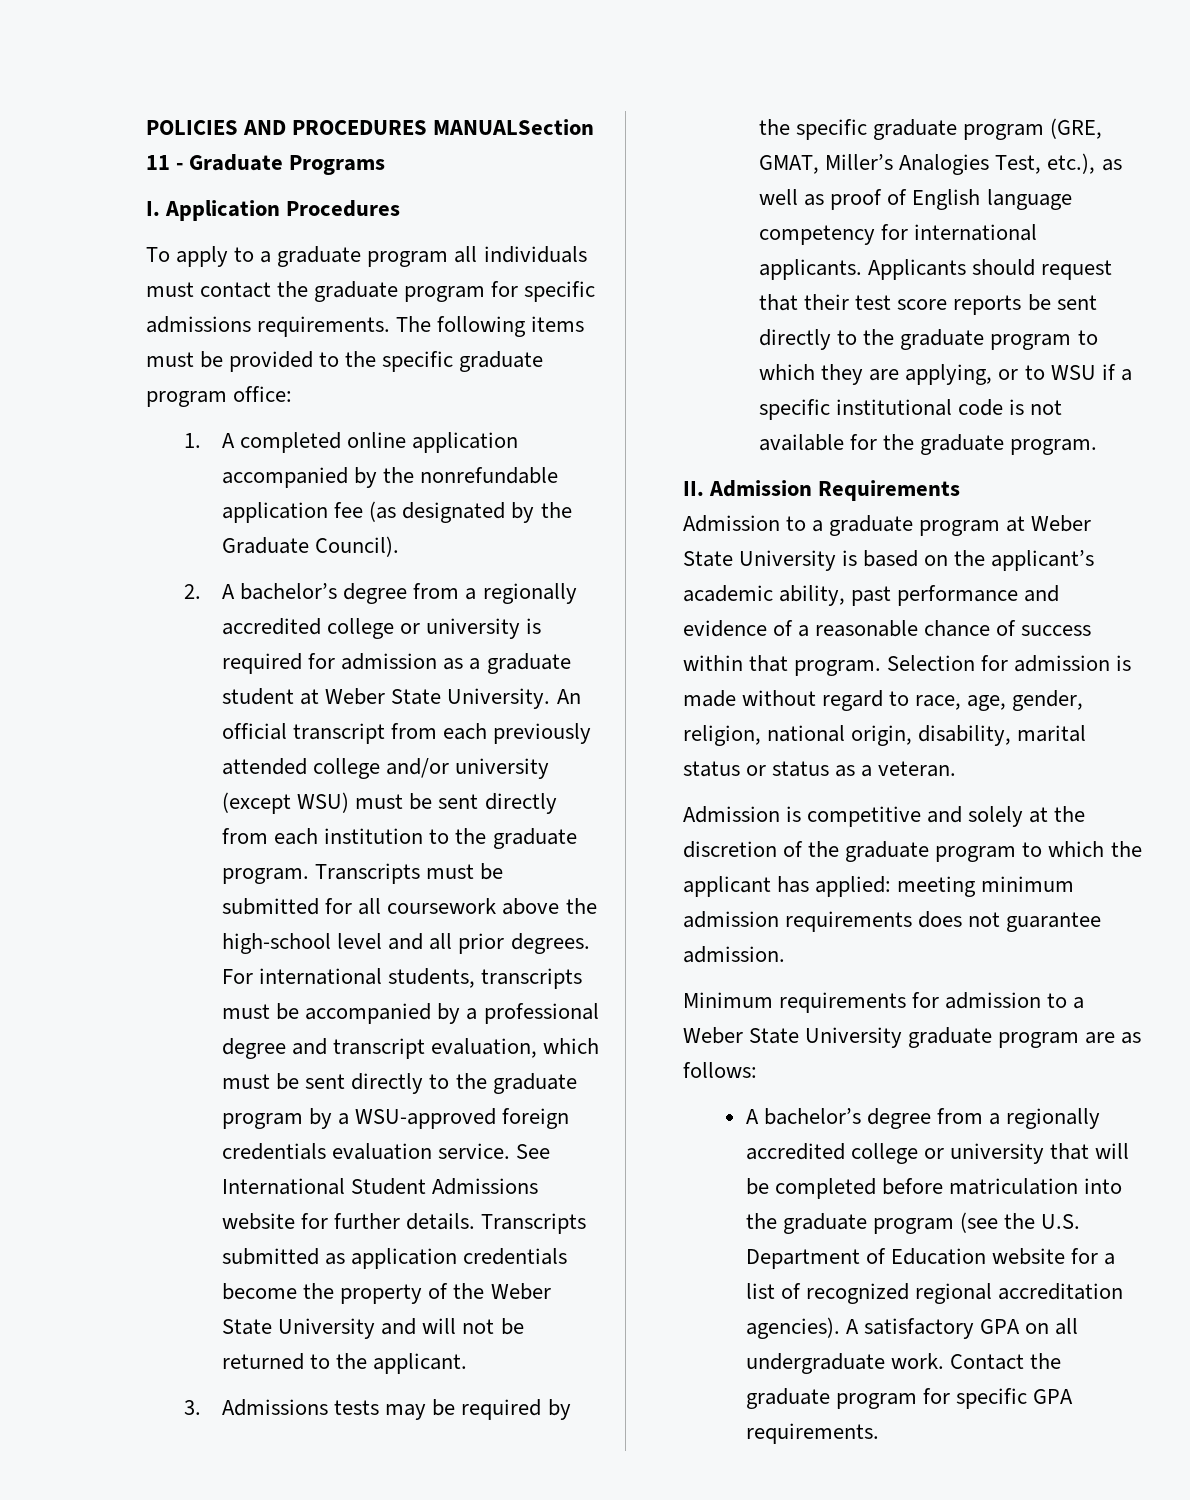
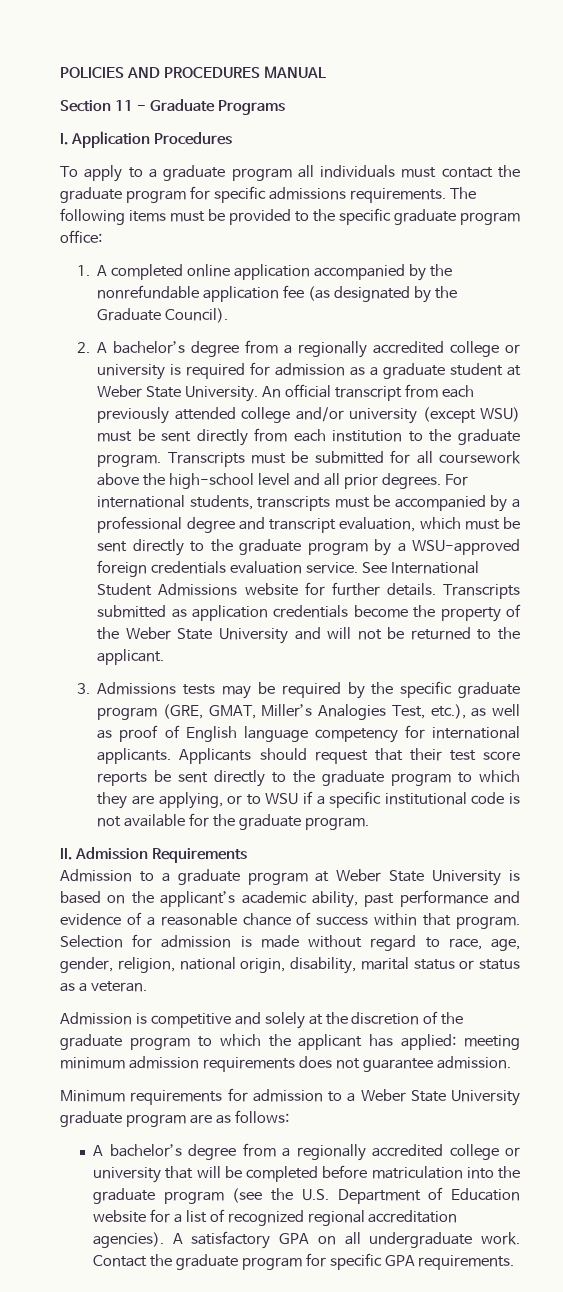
- POLICIES AND PROCEDURES MANUALSection 11 - Graduate Programs
+ POLICIES AND PROCEDURES MANUAL
+ Section 11 - Graduate Programs

